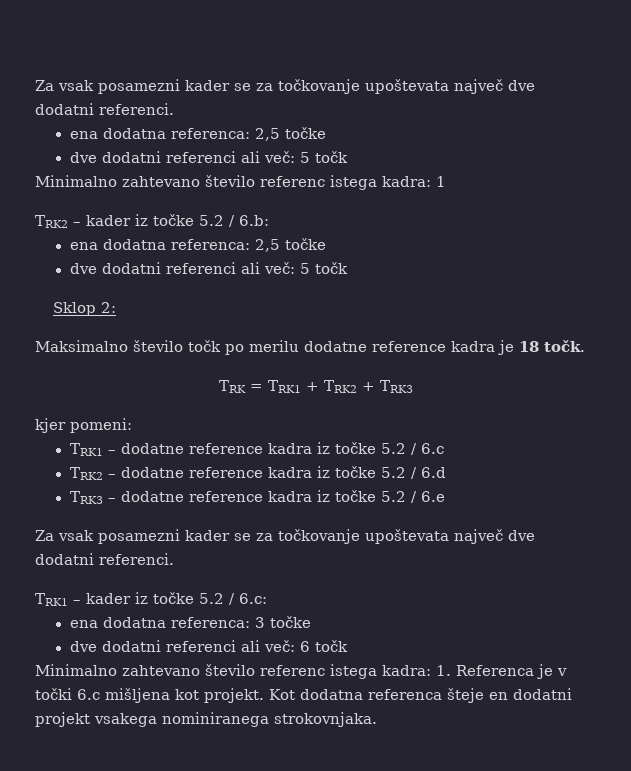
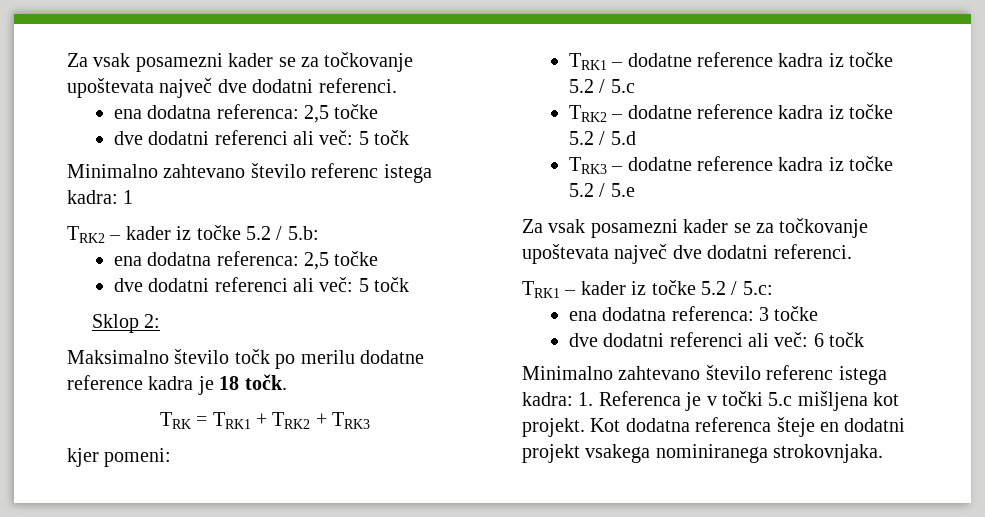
- TRK2 – kader iz točke 5.2 / 6.b:
+ TRK2 – kader iz točke 5.2 / 5.b:
- TRK1 – dodatne reference kadra iz točke 5.2 / 6.c
+ TRK1 – dodatne reference kadra iz točke 5.2 / 5.c
- TRK2 – dodatne reference kadra iz točke 5.2 / 6.d
+ TRK2 – dodatne reference kadra iz točke 5.2 / 5.d
- TRK3 – dodatne reference kadra iz točke 5.2 / 6.e
+ TRK3 – dodatne reference kadra iz točke 5.2 / 5.e
- TRK1 – kader iz točke 5.2 / 6.c:
+ TRK1 – kader iz točke 5.2 / 5.c:
- Minimalno zahtevano število referenc istega kadra: 1. Referenca je v točki 6.c mišljena kot projekt.
+ Minimalno zahtevano število referenc istega kadra: 1. Referenca je v točki 5.c mišljena kot projekt.

